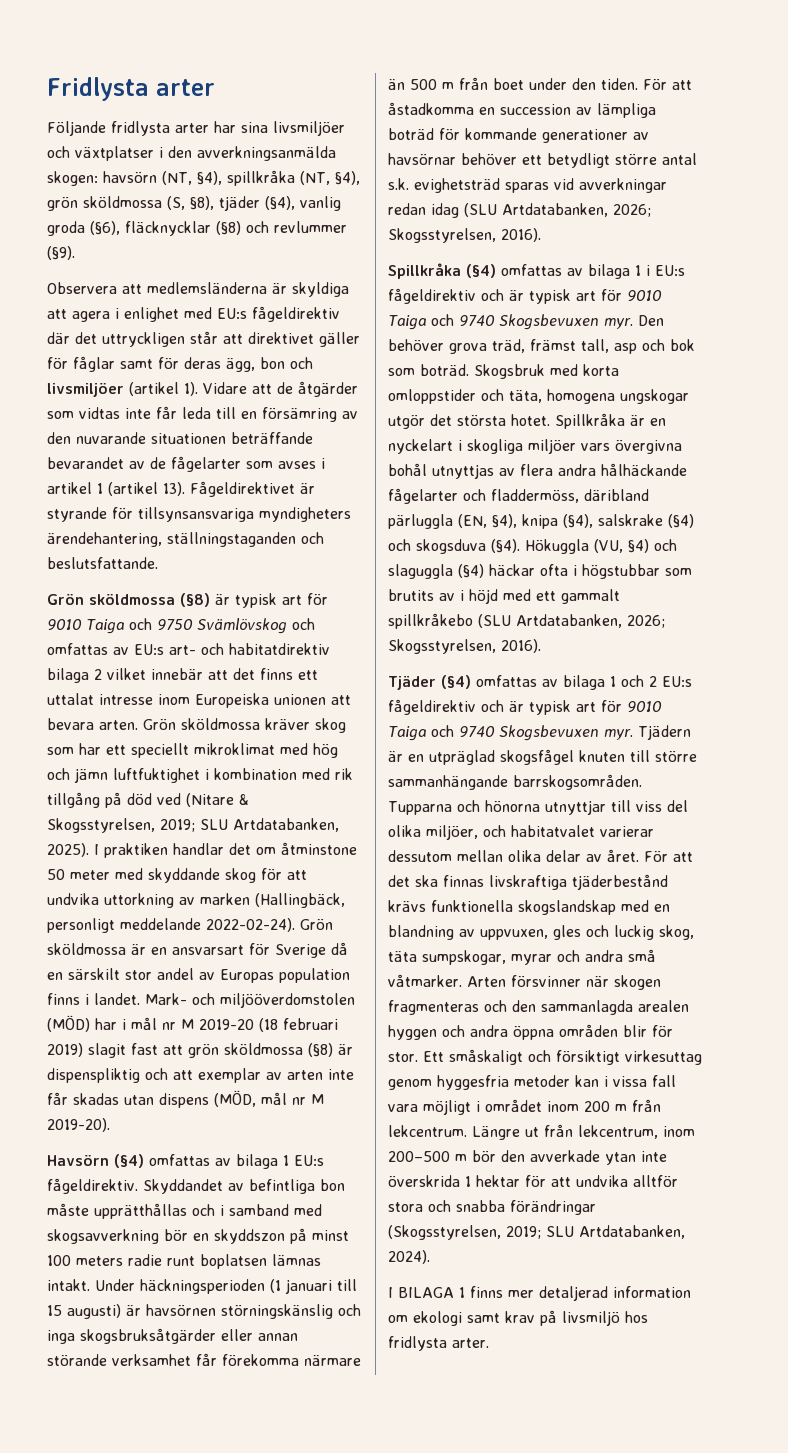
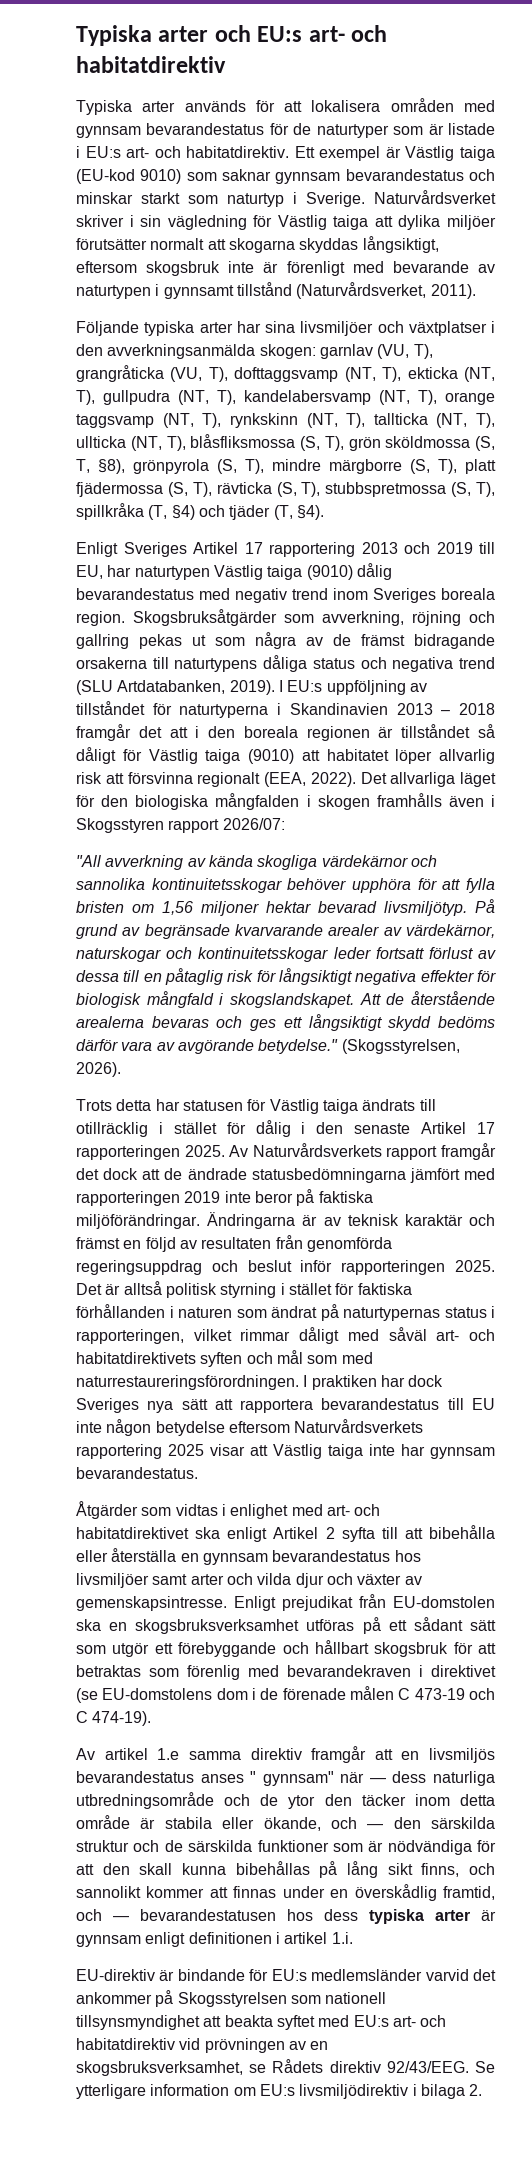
- Fridlysta arter
+ Typiska arter och EU:s art- och habitatdirektiv
+ Typiska arter används för att lokalisera områden med gynnsam bevarandestatus för de naturtyper som är listade i EU:s art- och habitatdirektiv. Ett exempel är Västlig taiga (EU-kod 9010) som saknar gynnsam bevarandestatus och minskar starkt som naturtyp i Sverige. Naturvårdsverket skriver i sin vägledning för Västlig taiga att dylika miljöer förutsätter normalt att skogarna skyddas långsiktigt, eftersom skogsbruk inte är förenligt med bevarande av naturtypen i gynnsamt tillstånd (Naturvårdsverket, 2011).
- Följande fridlysta arter har sina livsmiljöer och växtplatser i den avverkningsanmälda skogen: havsörn (NT, §4), spillkråka (NT, §4), grön sköldmossa (S, §8), tjäder (§4), vanlig groda (§6), fläcknycklar (§8) och revlummer (§9).
- Observera att medlemsländerna är skyldiga att agera i enlighet med EU:s fågeldirektiv där det uttryckligen står att direktivet gäller för fåglar samt för deras ägg, bon och livsmiljöer (artikel 1). Vidare att de åtgärder som vidtas inte får leda till en försämring av den nuvarande situationen beträffande bevarandet av de fågelarter som avses i artikel 1 (artikel 13). Fågeldirektivet är styrande för tillsynsansvariga myndigheters ärendehantering, ställningstaganden och beslutsfattande.
- Grön sköldmossa (§8) är typisk art för 9010 Taiga och 9750 Svämlövskog och omfattas av EU:s art- och habitatdirektiv bilaga 2 vilket innebär att det finns ett uttalat intresse inom Europeiska unionen att bevara arten. Grön sköldmossa kräver skog som har ett speciellt mikroklimat med hög och jämn luftfuktighet i kombination med rik tillgång på död ved (Nitare & Skogsstyrelsen, 2019; SLU Artdatabanken, 2025). I praktiken handlar det om åtminstone 50 meter med skyddande skog för att undvika uttorkning av marken (Hallingbäck, personligt meddelande 2022-02-24). Grön sköldmossa är en ansvarsart för Sverige då en särskilt stor andel av Europas population finns i landet. Mark- och miljööverdomstolen (MÖD) har i mål nr M 2019-20 (18 februari 2019) slagit fast att grön sköldmossa (§8) är dispenspliktig och att exemplar av arten inte får skadas utan dispens (MÖD, mål nr M 2019-20).
- Havsörn (§4) omfattas av bilaga 1 EU:s fågeldirektiv. Skyddandet av befintliga bon måste upprätthållas och i samband med skogsavverkning bör en skyddszon på minst 100 meters radie runt boplatsen lämnas intakt. Under häckningsperioden (1 januari till 15 augusti) är havsörnen störningskänslig och inga skogsbruksåtgärder eller annan störande verksamhet får förekomma närmare än 500 m från boet under den tiden. För att åstadkomma en succession av lämpliga boträd för kommande generationer av havsörnar behöver ett betydligt större antal s.k. evighetsträd sparas vid avverkningar redan idag (SLU Artdatabanken, 2026; Skogsstyrelsen, 2016).
- Spillkråka (§4) omfattas av bilaga 1 i EU:s fågeldirektiv och är typisk art för 9010 Taiga och 9740 Skogsbevuxen myr. Den behöver grova träd, främst tall, asp och bok som boträd. Skogsbruk med korta omloppstider och täta, homogena ungskogar utgör det största hotet. Spillkråka är en nyckelart i skogliga miljöer vars övergivna bohål utnyttjas av flera andra hålhäckande fågelarter och fladdermöss, däribland pärluggla (EN, §4), knipa (§4), salskrake (§4) och skogsduva (§4). Hökuggla (VU, §4) och slaguggla (§4) häckar ofta i högstubbar som brutits av i höjd med ett gammalt spillkråkebo (SLU Artdatabanken, 2026; Skogsstyrelsen, 2016).
- Tjäder (§4) omfattas av bilaga 1 och 2 EU:s fågeldirektiv och är typisk art för 9010 Taiga och 9740 Skogsbevuxen myr. Tjädern är en utpräglad skogsfågel knuten till större sammanhängande barrskogsområden. Tupparna och hönorna utnyttjar till viss del olika miljöer, och habitatvalet varierar dessutom mellan olika delar av året. För att det ska finnas livskraftiga tjäderbestånd krävs funktionella skogslandskap med en blandning av uppvuxen, gles och luckig skog, täta sumpskogar, myrar och andra små våtmarker. Arten försvinner när skogen fragmenteras och den sammanlagda arealen hyggen och andra öppna områden blir för stor. Ett småskaligt och försiktigt virkesuttag genom hyggesfria metoder kan i vissa fall vara möjligt i området inom 200 m från lekcentrum. Längre ut från lekcentrum, inom 200–500 m bör den avverkade ytan inte överskrida 1 hektar för att undvika alltför stora och snabba förändringar (Skogsstyrelsen, 2019; SLU Artdatabanken, 2024).
- I BILAGA 1 finns mer detaljerad information om ekologi samt krav på livsmiljö hos fridlysta arter.
+ Följande typiska arter har sina livsmiljöer och växtplatser i den avverkningsanmälda skogen: garnlav (VU, T), grangråticka (VU, T), dofttaggsvamp (NT, T), ekticka (NT, T), gullpudra (NT, T), kandelabersvamp (NT, T), orange taggsvamp (NT, T), rynkskinn (NT, T), tallticka (NT, T), ullticka (NT, T), blåsfliksmossa (S, T), grön sköldmossa (S, T, §8), grönpyrola (S, T), mindre märgborre (S, T), platt fjädermossa (S, T), rävticka (S, T), stubbspretmossa (S, T), spillkråka (T, §4) och tjäder (T, §4).
+ Enligt Sveriges Artikel 17 rapportering 2013 och 2019 till EU, har naturtypen Västlig taiga (9010) dålig bevarandestatus med negativ trend inom Sveriges boreala region. Skogsbruksåtgärder som avverkning, röjning och gallring pekas ut som några av de främst bidragande orsakerna till naturtypens dåliga status och negativa trend (SLU Artdatabanken, 2019). I EU:s uppföljning av tillståndet för naturtyperna i Skandinavien 2013 – 2018 framgår det att i den boreala regionen är tillståndet så dåligt för Västlig taiga (9010) att habitatet löper allvarlig risk att försvinna regionalt (EEA, 2022). Det allvarliga läget för den biologiska mångfalden i skogen framhålls även i Skogsstyren rapport 2026/07:
+ "All avverkning av kända skogliga värdekärnor och sannolika kontinuitetsskogar behöver upphöra för att fylla bristen om 1,56 miljoner hektar bevarad livsmiljötyp. På grund av begränsade kvarvarande arealer av värdekärnor, naturskogar och kontinuitetsskogar leder fortsatt förlust av dessa till en påtaglig risk för långsiktigt negativa effekter för biologisk mångfald i skogslandskapet. Att de återstående arealerna bevaras och ges ett långsiktigt skydd bedöms därför vara av avgörande betydelse." (Skogsstyrelsen, 2026).
+ Trots detta har statusen för Västlig taiga ändrats till otillräcklig i stället för dålig i den senaste Artikel 17 rapporteringen 2025. Av Naturvårdsverkets rapport framgår det dock att de ändrade statusbedömningarna jämfört med rapporteringen 2019 inte beror på faktiska miljöförändringar. Ändringarna är av teknisk karaktär och främst en följd av resultaten från genomförda regeringsuppdrag och beslut inför rapporteringen 2025. Det är alltså politisk styrning i stället för faktiska förhållanden i naturen som ändrat på naturtypernas status i rapporteringen, vilket rimmar dåligt med såväl art- och habitatdirektivets syften och mål som med naturrestaureringsförordningen. I praktiken har dock Sveriges nya sätt att rapportera bevarandestatus till EU inte någon betydelse eftersom Naturvårdsverkets rapportering 2025 visar att Västlig taiga inte har gynnsam bevarandestatus.
+ Åtgärder som vidtas i enlighet med art- och habitatdirektivet ska enligt Artikel 2 syfta till att bibehålla eller återställa en gynnsam bevarandestatus hos livsmiljöer samt arter och vilda djur och växter av gemenskapsintresse. Enligt prejudikat från EU-domstolen ska en skogsbruksverksamhet utföras på ett sådant sätt som utgör ett förebyggande och hållbart skogsbruk för att betraktas som förenlig med bevarandekraven i direktivet (se EU-domstolens dom i de förenade målen C 473-19 och C 474-19).
+ Av artikel 1.e samma direktiv framgår att en livsmiljös bevarandestatus anses " gynnsam" när — dess naturliga utbredningsområde och de ytor den täcker inom detta område är stabila eller ökande, och — den särskilda struktur och de särskilda funktioner som är nödvändiga för att den skall kunna bibehållas på lång sikt finns, och sannolikt kommer att finnas under en överskådlig framtid, och — bevarandestatusen hos dess typiska arter är gynnsam enligt definitionen i artikel 1.i.
+ EU-direktiv är bindande för EU:s medlemsländer varvid det ankommer på Skogsstyrelsen som nationell tillsynsmyndighet att beakta syftet med EU:s art- och habitatdirektiv vid prövningen av en skogsbruksverksamhet, se Rådets direktiv 92/43/EEG. Se ytterligare information om EU:s livsmiljödirektiv i bilaga 2.

